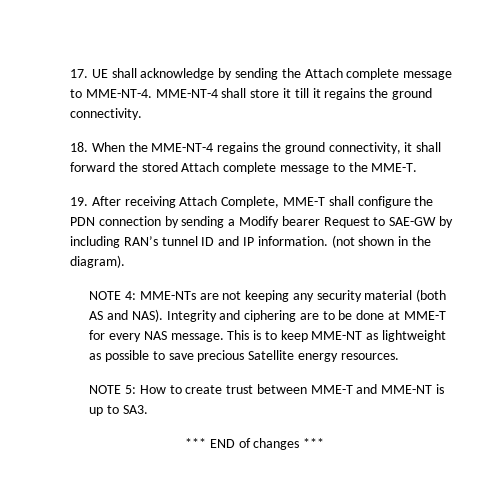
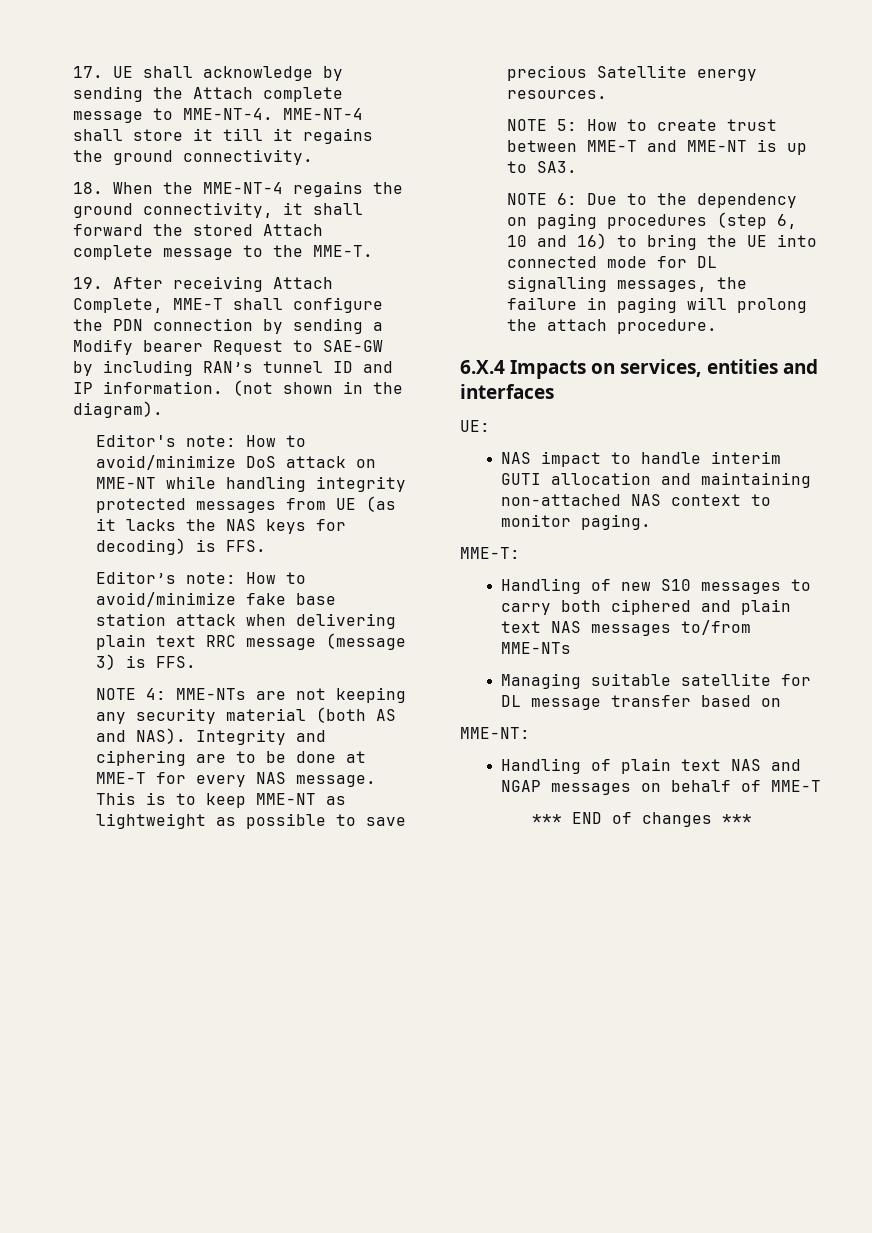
+ Editor's note: How to avoid/minimize DoS attack on MME-NT while handling integrity protected messages from UE (as it lacks the NAS keys for decoding) is FFS.
+ Editor’s note: How to avoid/minimize fake base station attack when delivering plain text RRC message (message 3) is FFS.
+ NOTE 6: Due to the dependency on paging procedures (step 6, 10 and 16) to bring the UE into connected mode for DL signalling messages, the failure in paging will prolong the attach procedure.
+ 6.X.4 Impacts on services, entities and interfaces
+ UE:
+ NAS impact to handle interim GUTI allocation and maintaining non-attached NAS context to monitor paging.
+ MME-T:
+ Handling of new S10 messages to carry both ciphered and plain text NAS messages to/from MME-NTs
+ Managing suitable satellite for DL message transfer based on
+ MME-NT:
+ Handling of plain text NAS and NGAP messages on behalf of MME-T

